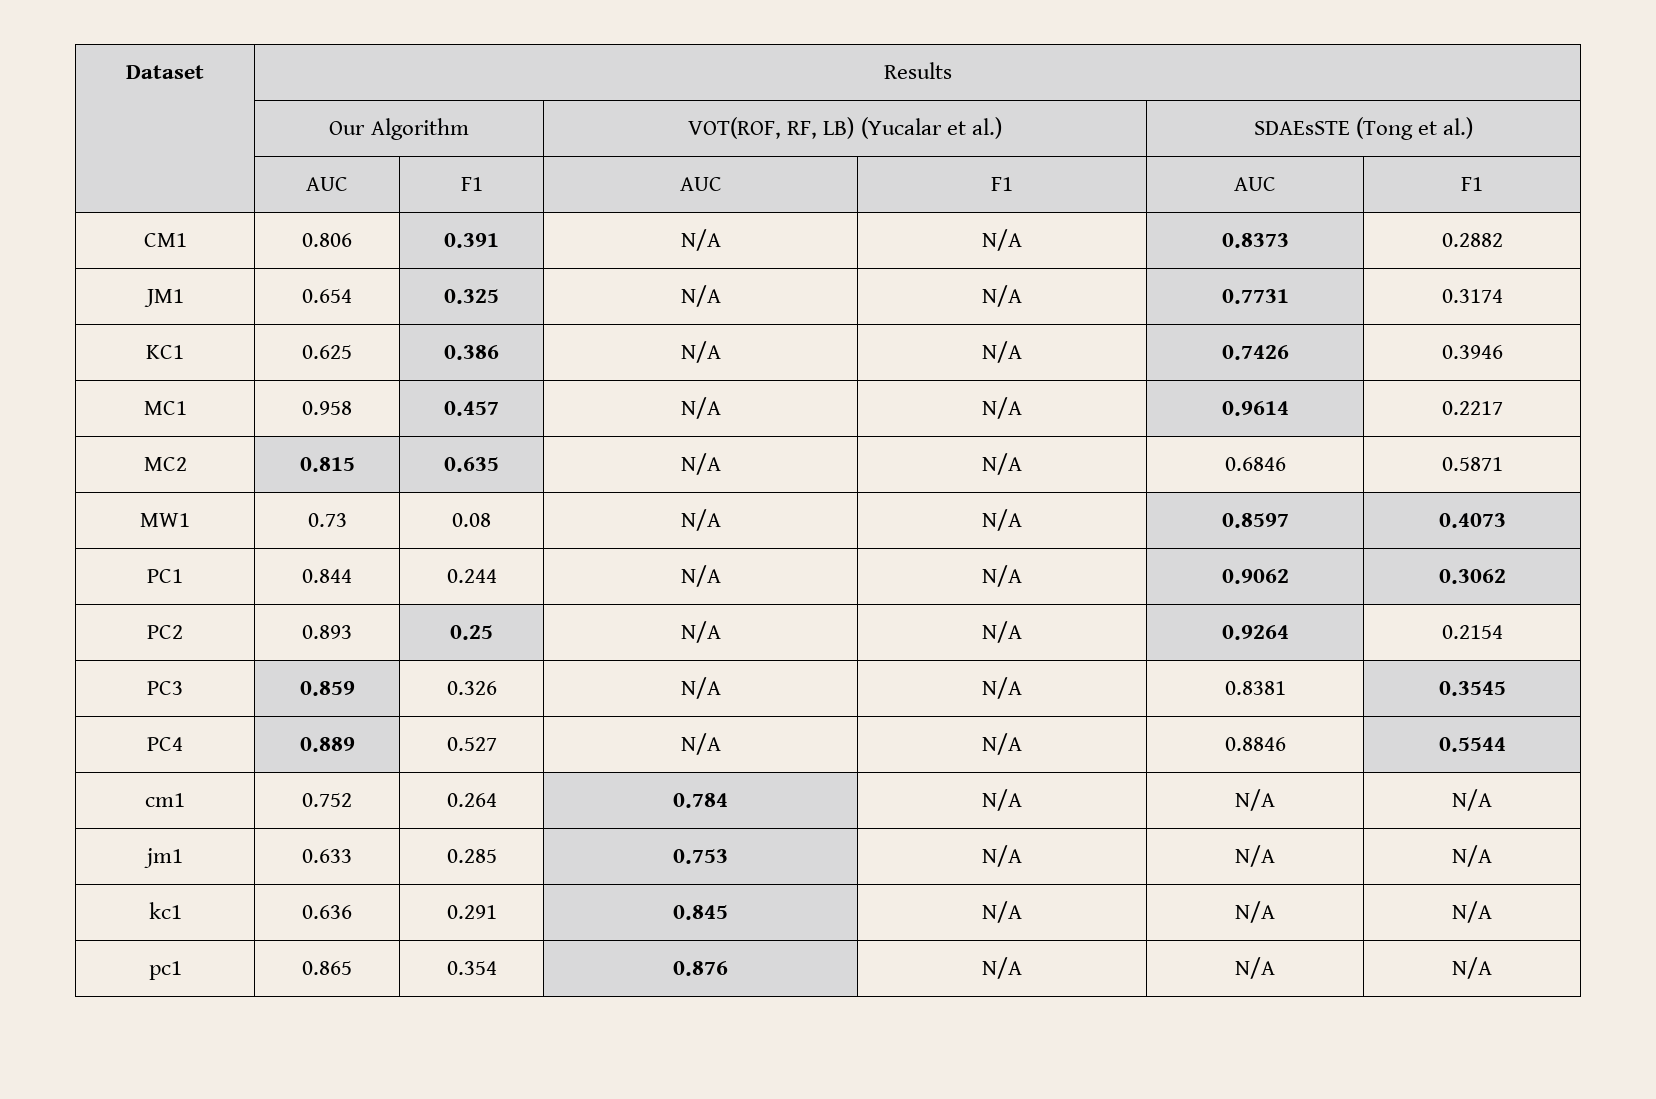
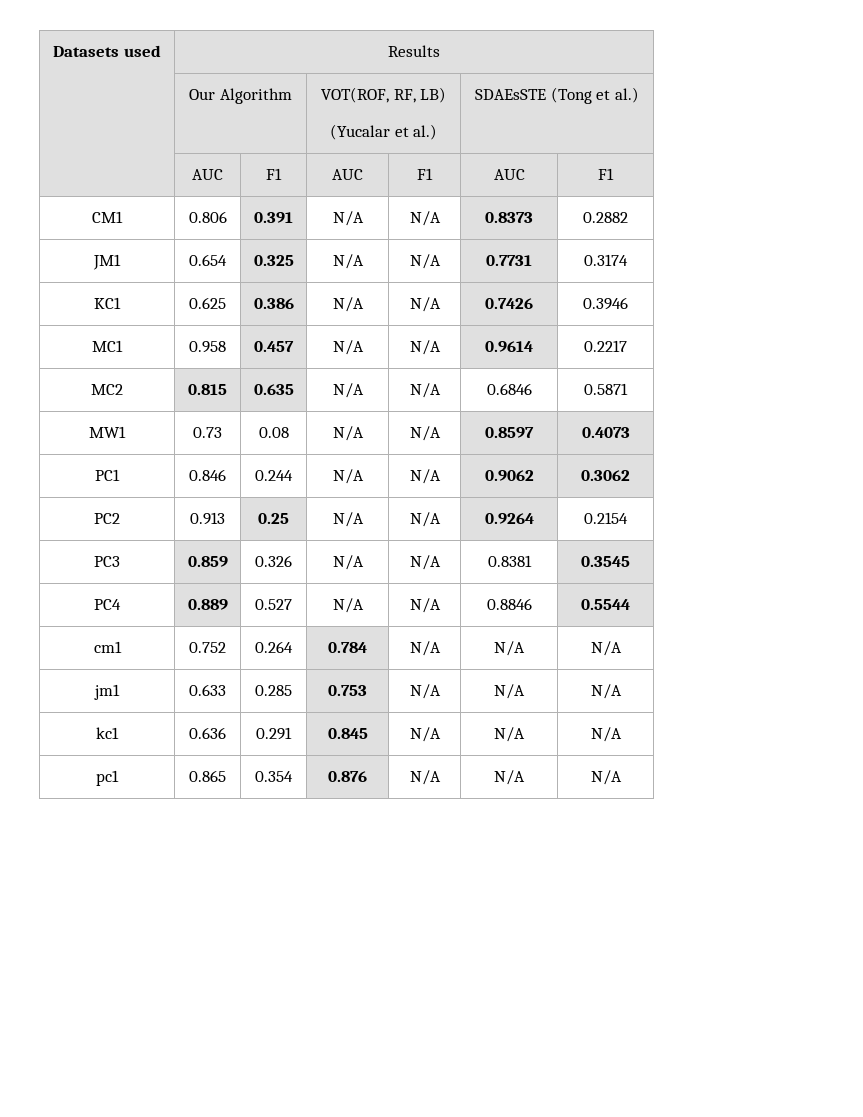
- Dataset | Results
+ Datasets used | Results
- | Our Algorithm | VOT(ROF, RF, LB) (Yucalar et al.) | SDAEsSTE (Tong et al.)
+ | Our Algorithm | VOT(ROF, RF, LB)
+ (Yucalar et al.) | SDAEsSTE (Tong et al.)
- PC1 | 0.844 | 0.244 | N/A | N/A | 0.9062 | 0.3062
+ PC1 | 0.846 | 0.244 | N/A | N/A | 0.9062 | 0.3062
- PC2 | 0.893 | 0.25 | N/A | N/A | 0.9264 | 0.2154
+ PC2 | 0.913 | 0.25 | N/A | N/A | 0.9264 | 0.2154

